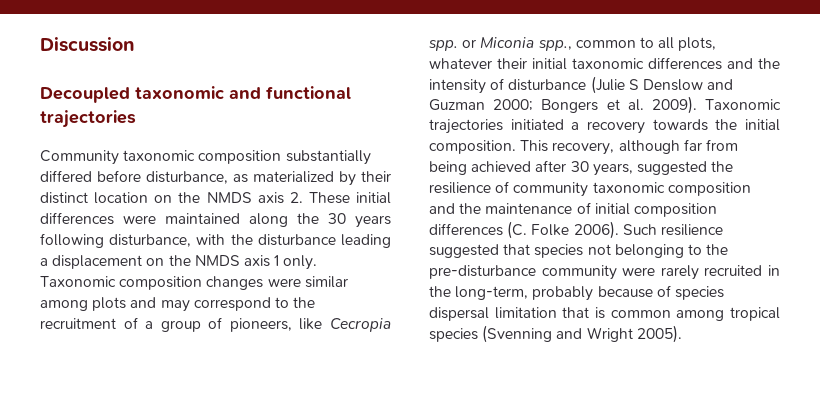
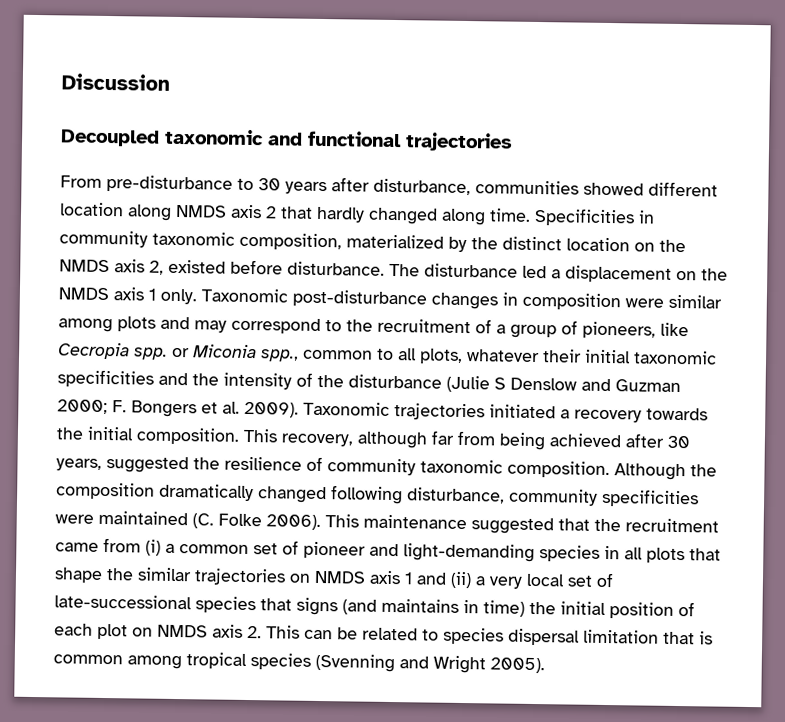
- Community taxonomic composition substantially differed before disturbance, as materialized by their distinct location on the NMDS axis 2. These initial differences were maintained along the 30 years following disturbance, with the disturbance leading a displacement on the NMDS axis 1 only.
+ From pre-disturbance to 30 years after disturbance, communities showed different location along NMDS axis 2 that hardly changed along time. Specificities in community taxonomic composition, materialized by the distinct location on the NMDS axis 2, existed before disturbance. The disturbance led a displacement on the NMDS axis 1 only.
- Taxonomic composition changes were similar among plots and may correspond to the recruitment of a group of pioneers, like Cecropia spp. or Miconia spp., common to all plots, whatever their initial taxonomic differences and the intensity of disturbance (Julie S Denslow and Guzman 2000; Bongers et al. 2009).
+ Taxonomic post-disturbance changes in composition were similar among plots and may correspond to the recruitment of a group of pioneers, like Cecropia spp. or Miconia spp., common to all plots, whatever their initial taxonomic specificities and the intensity of the disturbance (Julie S Denslow and Guzman 2000; F. Bongers et al. 2009).
- This recovery, although far from being achieved after 30 years, suggested the resilience of community taxonomic composition and the maintenance of initial composition differences (C. Folke 2006). Such resilience suggested that species not belonging to the pre-disturbance community were rarely recruited in the long-term, probably because of species dispersal limitation that is common among tropical species (Svenning and Wright 2005).
+ This recovery, although far from being achieved after 30 years, suggested the resilience of community taxonomic composition. Although the composition dramatically changed following disturbance, community specificities were maintained (C. Folke 2006). This maintenance suggested that the recruitment came from (i) a common set of pioneer and light-demanding species in all plots that shape the similar trajectories on NMDS axis 1 and (ii) a very local set of late-successional species that signs (and maintains in time) the initial position of each plot on NMDS axis 2. This can be related to species dispersal limitation that is common among tropical species (Svenning and Wright 2005).

